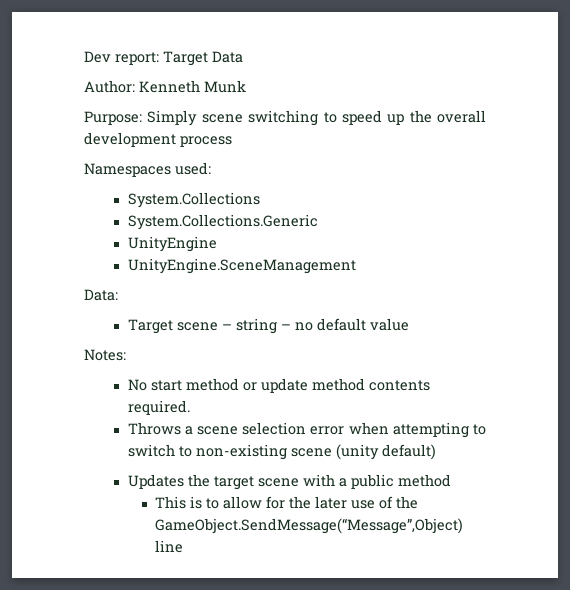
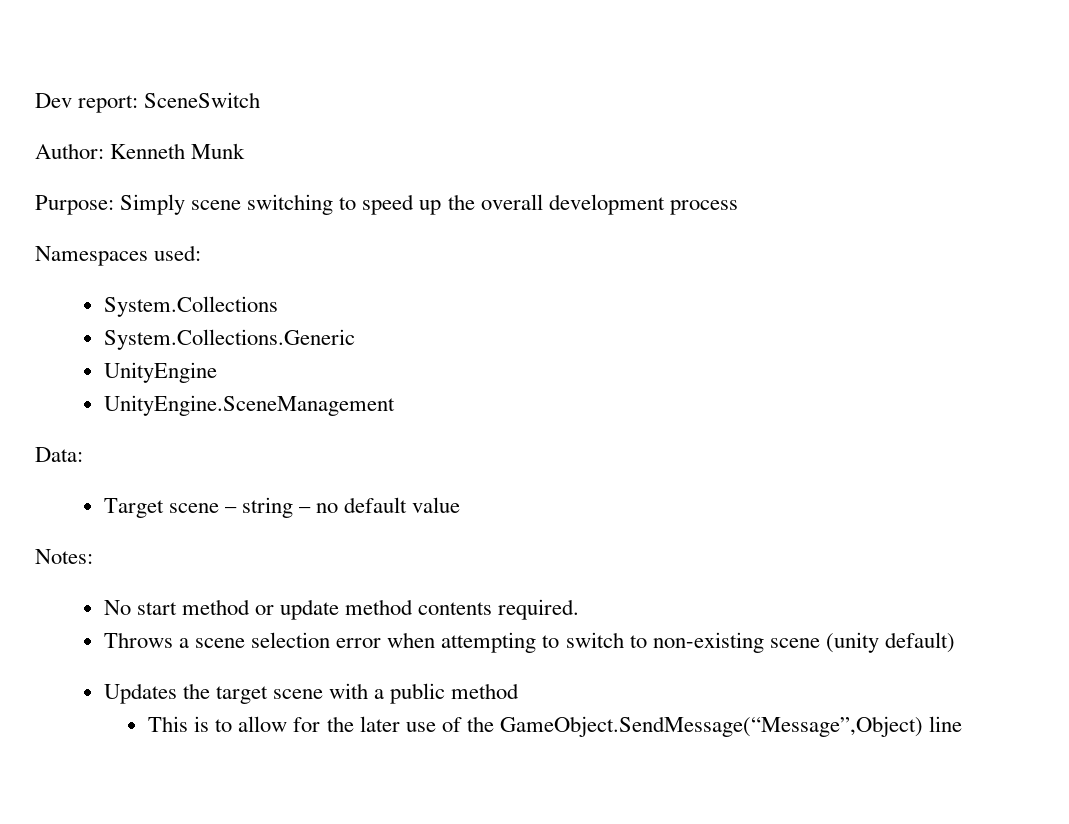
- Dev report: Target Data
+ Dev report: SceneSwitch

